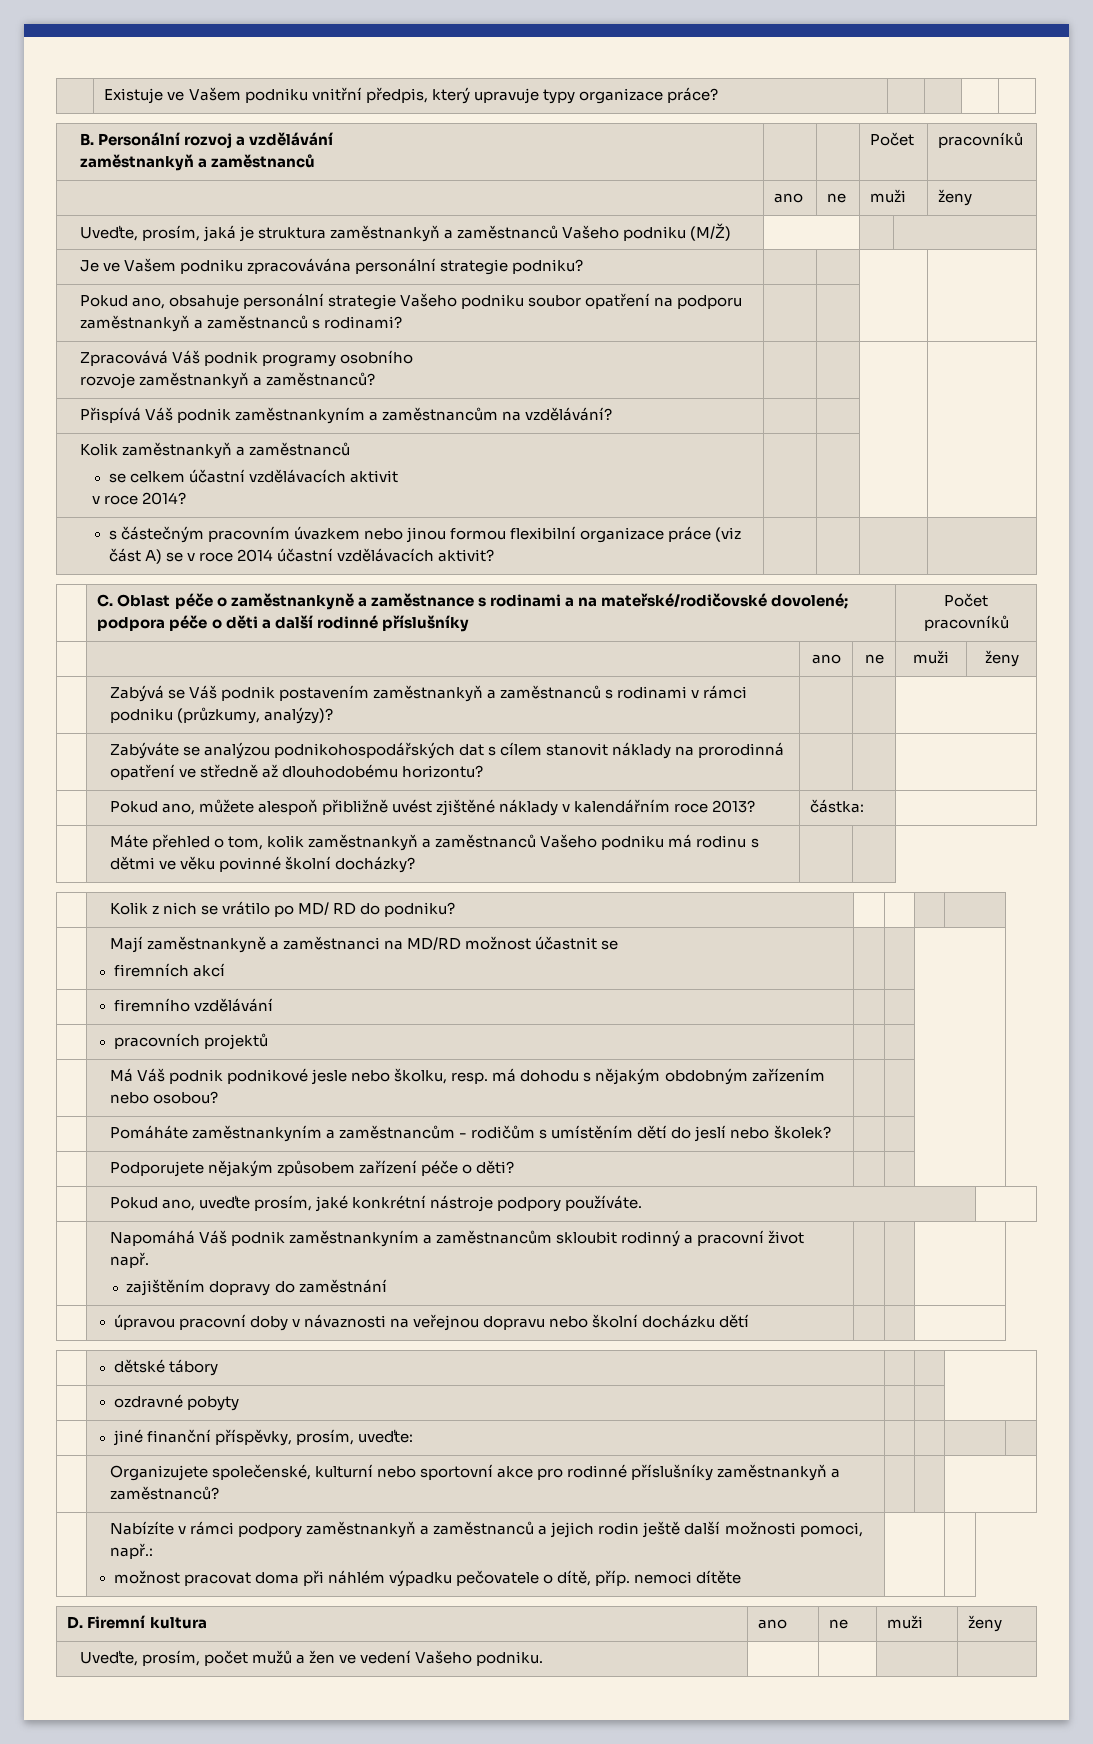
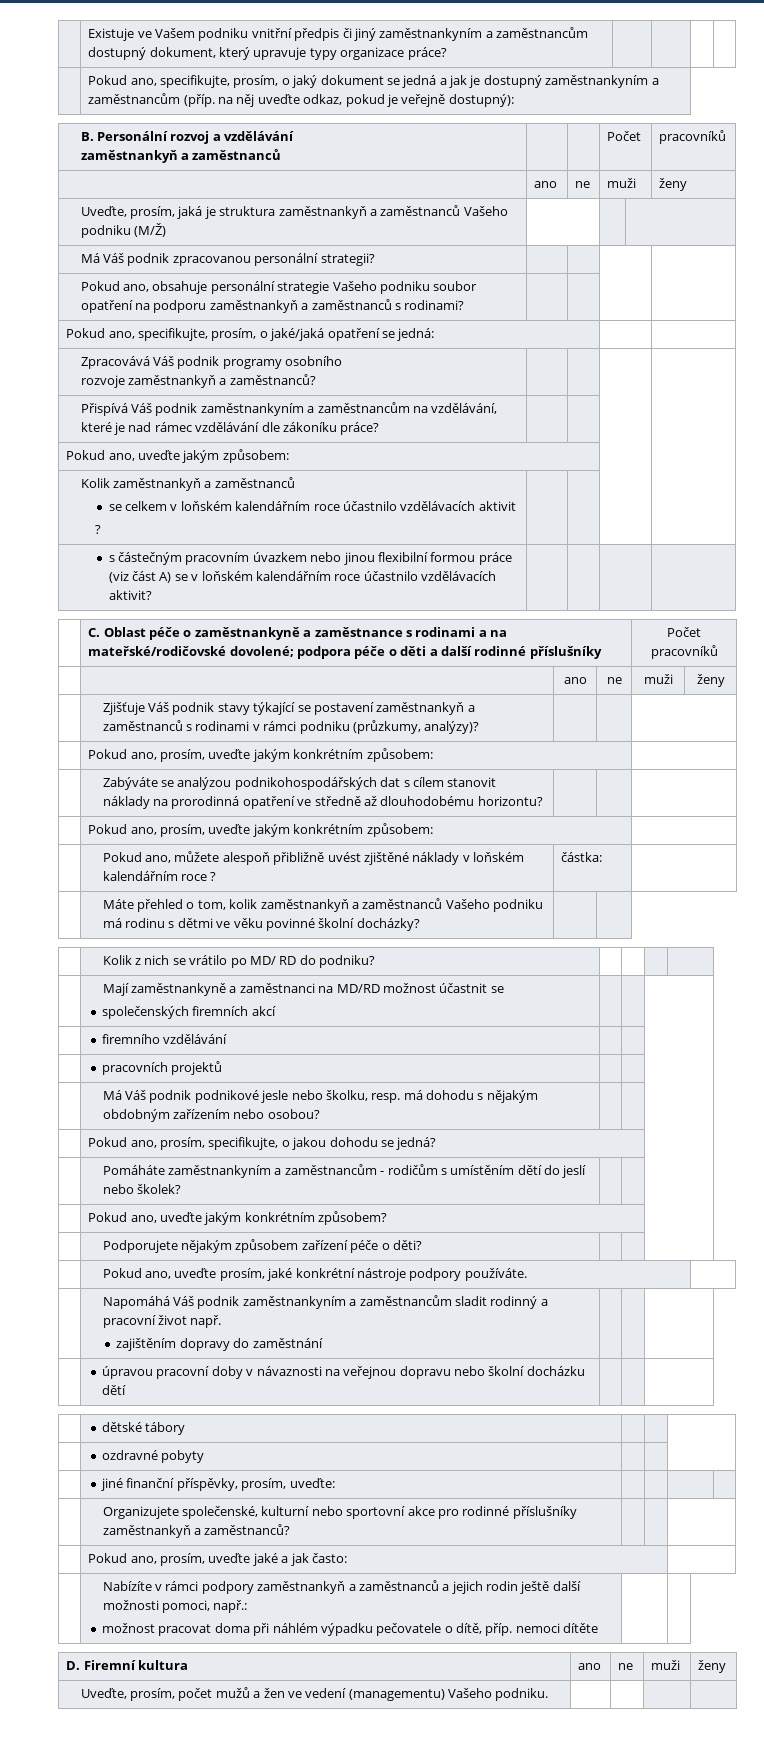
- | Existuje ve Vašem podniku vnitřní předpis, který upravuje typy organizace práce? | | | |
+ | Existuje ve Vašem podniku vnitřní předpis či jiný zaměstnankyním a zaměstnancům dostupný dokument, který upravuje typy organizace práce? | | | |
+ | Pokud ano, specifikujte, prosím, o jaký dokument se jedná a jak je dostupný zaměstnankyním a zaměstnancům (příp. na něj uveďte odkaz, pokud je veřejně dostupný):
- Je ve Vašem podniku zpracovávána personální strategie podniku? | | | |
+ Má Váš podnik zpracovanou personální strategii? | | | |
+ Pokud ano, specifikujte, prosím, o jaké/jaká opatření se jedná: | |
- Přispívá Váš podnik zaměstnankyním a zaměstnancům na vzdělávání? | | | |
+ Přispívá Váš podnik zaměstnankyním a zaměstnancům na vzdělávání, které je nad rámec vzdělávání dle zákoníku práce? | | | |
+ Pokud ano, uveďte jakým způsobem: | |
  Kolik zaměstnankyň a zaměstnanců
- se celkem účastní vzdělávacích aktivit
- v roce 2014? | | | |
+ se celkem v loňském kalendářním roce účastnilo vzdělávacích aktivit
+ ? | | | |
- s částečným pracovním úvazkem nebo jinou formou flexibilní organizace práce (viz část A) se v roce 2014 účastní vzdělávacích aktivit? | | | |
+ s částečným pracovním úvazkem nebo jinou flexibilní formou práce (viz část A) se v loňském kalendářním roce účastnilo vzdělávacích aktivit? | | | |
- | Zabývá se Váš podnik postavením zaměstnankyň a zaměstnanců s rodinami v rámci podniku (průzkumy, analýzy)? | | |
+ | Zjišťuje Váš podnik stavy týkající se postavení zaměstnankyň a zaměstnanců s rodinami v rámci podniku (průzkumy, analýzy)? | | |
+ | Pokud ano, prosím, uveďte jakým konkrétním způsobem: |
  | Zabýváte se analýzou podnikohospodářských dat s cílem stanovit náklady na prorodinná opatření ve středně až dlouhodobému horizontu? | | |
+ | Pokud ano, prosím, uveďte jakým konkrétním způsobem: |
- | Pokud ano, můžete alespoň přibližně uvést zjištěné náklady v kalendářním roce 2013? | částka: |
+ | Pokud ano, můžete alespoň přibližně uvést zjištěné náklady v loňském kalendářním roce ? | částka: |
  | Mají zaměstnankyně a zaměstnanci na MD/RD možnost účastnit se
- firemních akcí | | |
+ společenských firemních akcí | | |
+ | Pokud ano, prosím, specifikujte, o jakou dohodu se jedná? |
+ | Pokud ano, uveďte jakým konkrétním způsobem? |
- | Napomáhá Váš podnik zaměstnankyním a zaměstnancům skloubit rodinný a pracovní život např.
+ | Napomáhá Váš podnik zaměstnankyním a zaměstnancům sladit rodinný a pracovní život např.
+ | Pokud ano, prosím, uveďte jaké a jak často: |
- Uveďte, prosím, počet mužů a žen ve vedení Vašeho podniku. | | | |
+ Uveďte, prosím, počet mužů a žen ve vedení (managementu) Vašeho podniku. | | | |

